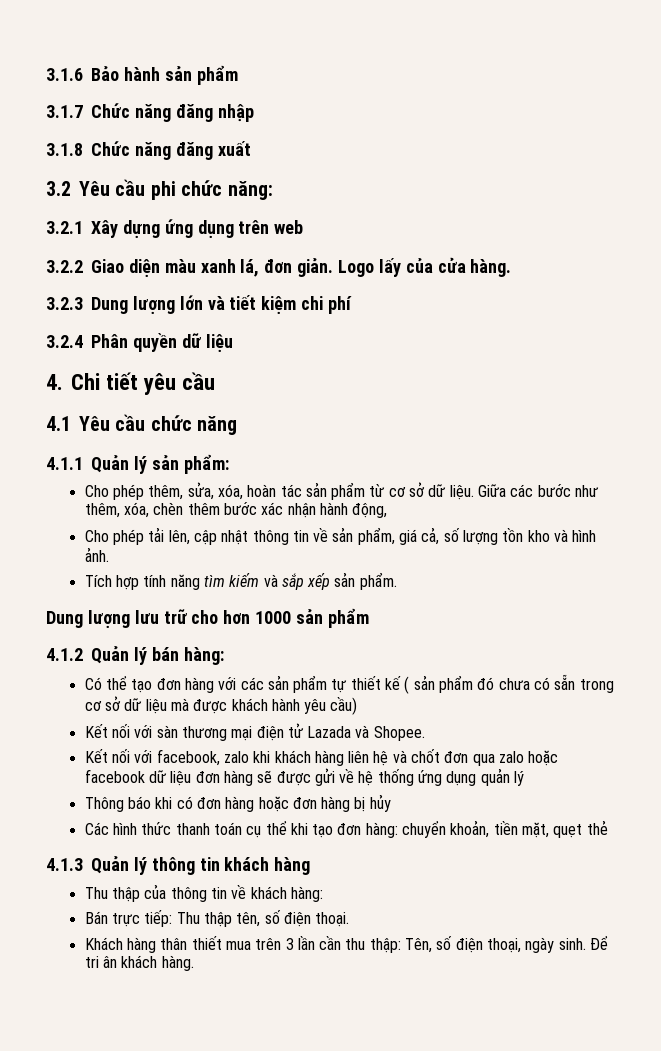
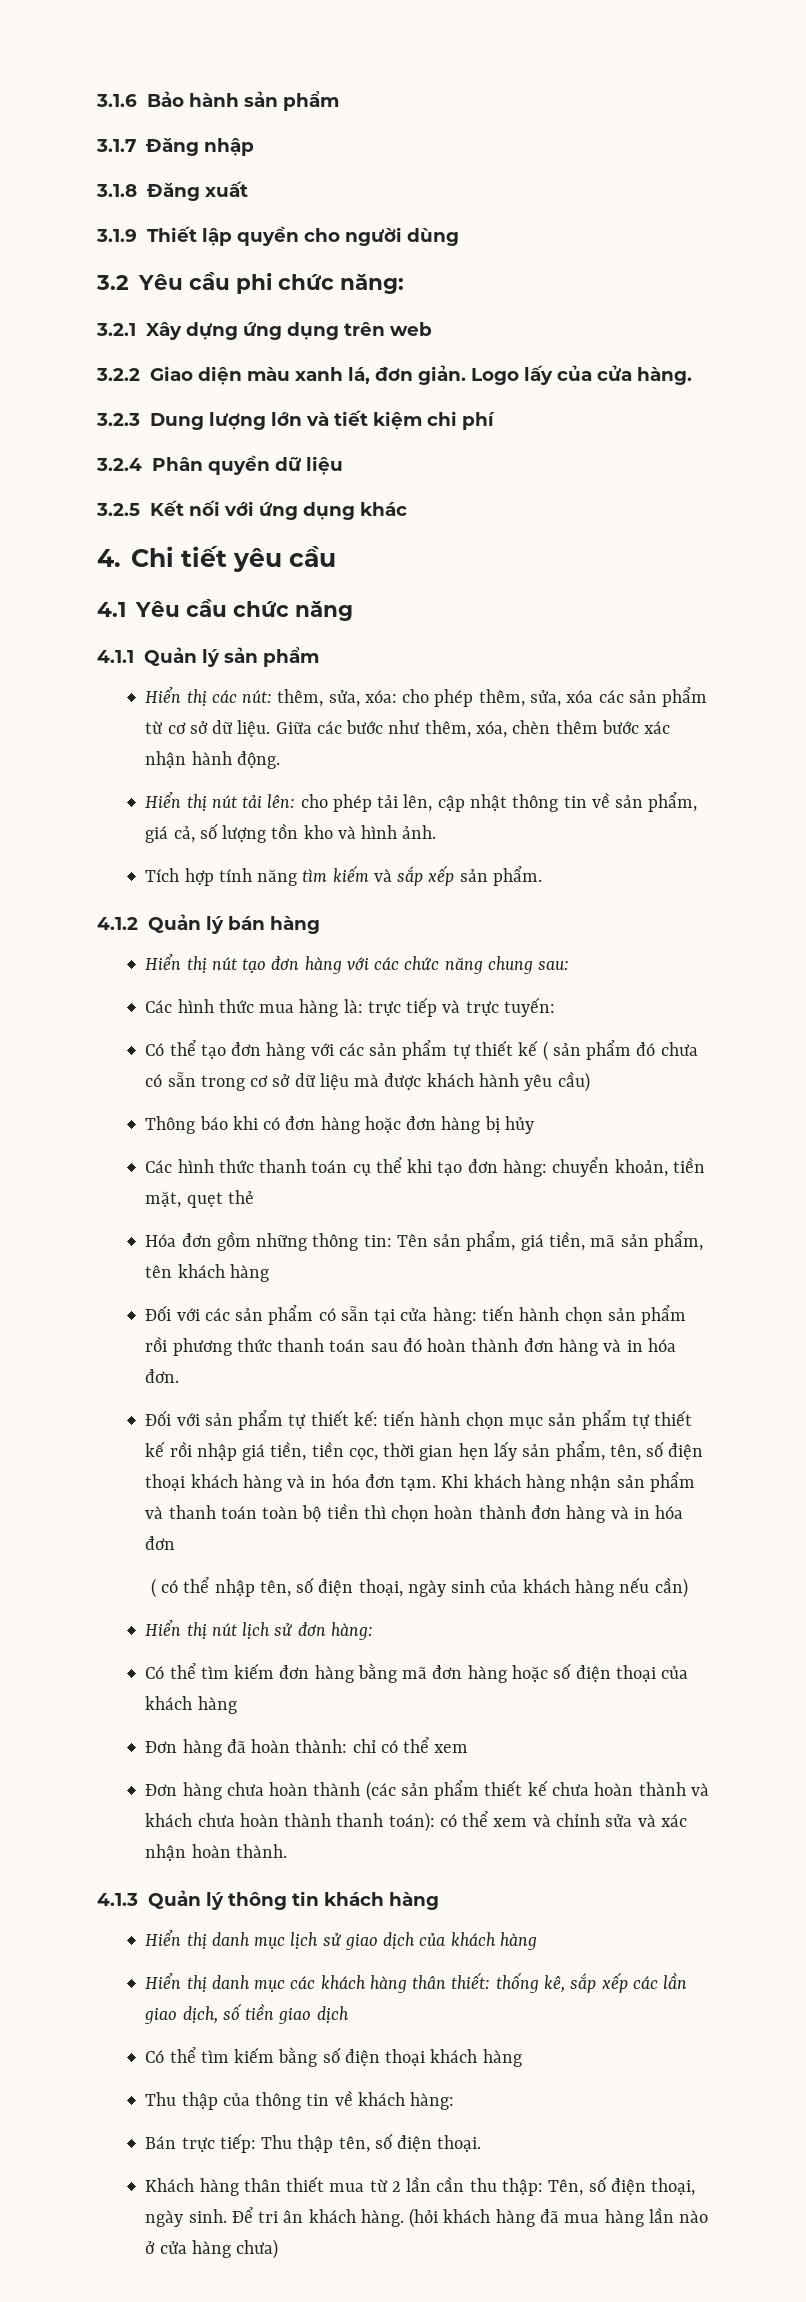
- 3.1.7 Chức năng đăng nhập
+ 3.1.7 Đăng nhập
- 3.1.8 Chức năng đăng xuất
+ 3.1.8 Đăng xuất
+ 3.1.9 Thiết lập quyền cho người dùng
+ 3.2.5 Kết nối với ứng dụng khác
- 4.1.1 Quản lý sản phẩm:
- Cho phép thêm, sửa, xóa, hoàn tác sản phẩm từ cơ sở dữ liệu.
+ 4.1.1 Quản lý sản phẩm
+ Hiển thị các nút: thêm, sửa, xóa: cho phép thêm, sửa, xóa các sản phẩm từ cơ sở dữ liệu.
- Giữa các bước như thêm, xóa, chèn thêm bước xác nhận hành động,
- Cho phép tải lên, cập nhật thông tin về sản phẩm, giá cả, số lượng tồn kho và hình ảnh.
+ Giữa các bước như thêm, xóa, chèn thêm bước xác nhận hành động.
+ Hiển thị nút tải lên: cho phép tải lên, cập nhật thông tin về sản phẩm, giá cả, số lượng tồn kho và hình ảnh.
- Dung lượng lưu trữ cho hơn 1000 sản phẩm
- 4.1.2 Quản lý bán hàng:
+ 4.1.2 Quản lý bán hàng
+ Hiển thị nút tạo đơn hàng với các chức năng chung sau:
+ Các hình thức mua hàng là: trực tiếp và trực tuyến:
- Kết nối với sàn thương mại điện tử Lazada và Shopee.
- Kết nối với facebook, zalo khi khách hàng liên hệ và chốt đơn qua zalo hoặc facebook dữ liệu đơn hàng sẽ được gửi về hệ thống ứng dụng quản lý
+ Hóa đơn gồm những thông tin: Tên sản phẩm, giá tiền, mã sản phẩm, tên khách hàng
+ Đối với các sản phẩm có sẵn tại cửa hàng: tiến hành chọn sản phẩm rồi phương thức thanh toán sau đó hoàn thành đơn hàng và in hóa đơn.
+ Đối với sản phẩm tự thiết kế: tiến hành chọn mục sản phẩm tự thiết kế rồi nhập giá tiền, tiền cọc, thời gian hẹn lấy sản phẩm, tên, số điện thoại khách hàng và in hóa đơn tạm. Khi khách hàng nhận sản phẩm và thanh toán toàn bộ tiền thì chọn hoàn thành đơn hàng và in hóa đơn
+ ( có thể nhập tên, số điện thoại, ngày sinh của khách hàng nếu cần)
+ Hiển thị nút lịch sử đơn hàng:
+ Có thể tìm kiếm đơn hàng bằng mã đơn hàng hoặc số điện thoại của khách hàng
+ Đơn hàng đã hoàn thành: chỉ có thể xem
+ Đơn hàng chưa hoàn thành (các sản phẩm thiết kế chưa hoàn thành và khách chưa hoàn thành thanh toán): có thể xem và chỉnh sửa và xác nhận hoàn thành.
+ Hiển thị danh mục lịch sử giao dịch của khách hàng
+ Hiển thị danh mục các khách hàng thân thiết: thống kê, sắp xếp các lần giao dịch, số tiền giao dịch
+ Có thể tìm kiếm bằng số điện thoại khách hàng
- Khách hàng thân thiết mua trên 3 lần cần thu thập: Tên, số điện thoại, ngày sinh.
+ Khách hàng thân thiết mua từ 2 lần cần thu thập: Tên, số điện thoại, ngày sinh.
+ (hỏi khách hàng đã mua hàng lần nào ở cửa hàng chưa)

